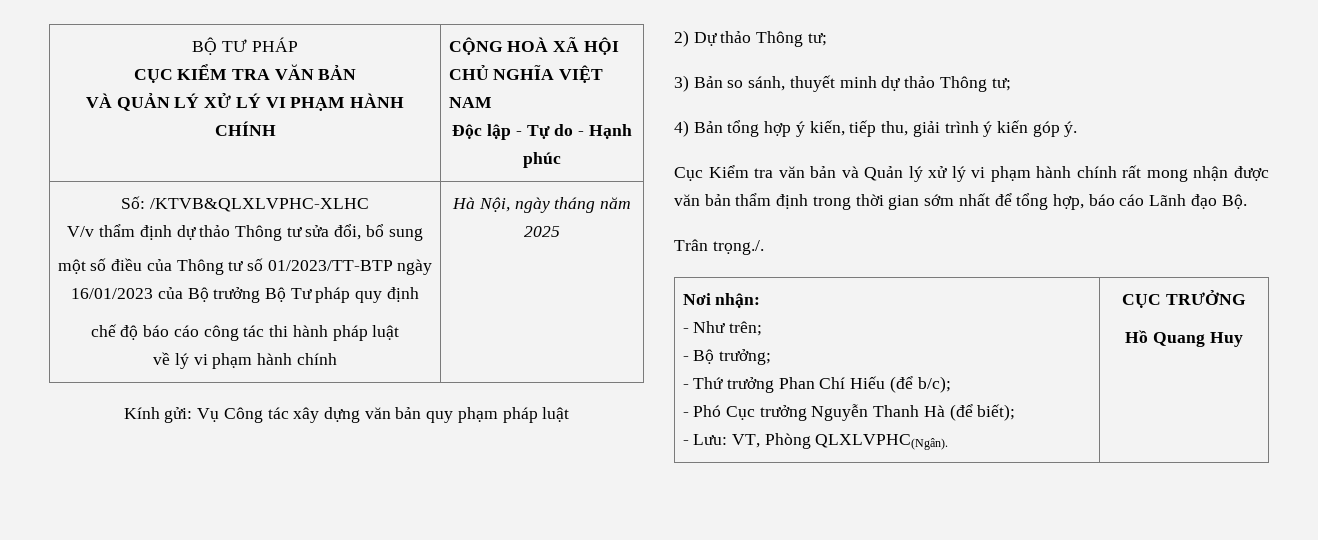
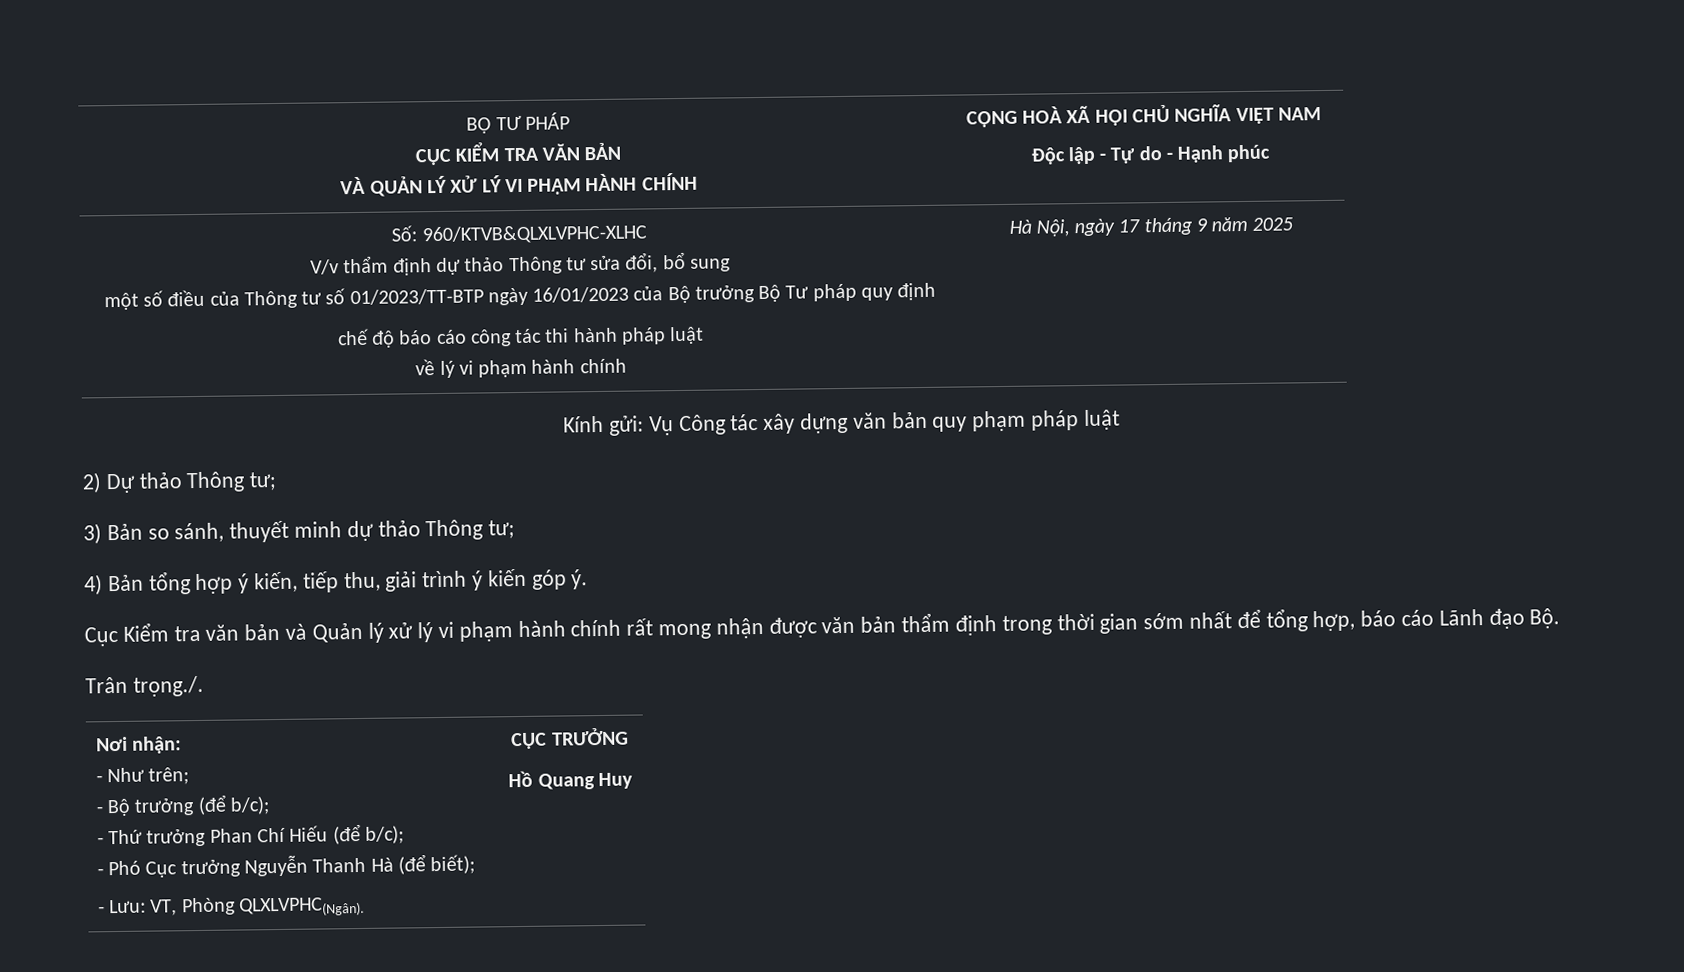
- Số: /KTVB&QLXLVPHC-XLHC
+ Số: 960/KTVB&QLXLVPHC-XLHC
- Hà Nội, ngày tháng năm 2025
+ Hà Nội, ngày 17 tháng 9 năm 2025
  Nơi nhận:
  - Như trên;
- - Bộ trưởng;
+ - Bộ trưởng (để b/c);

